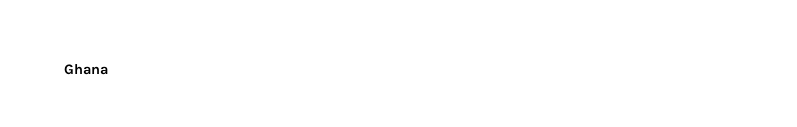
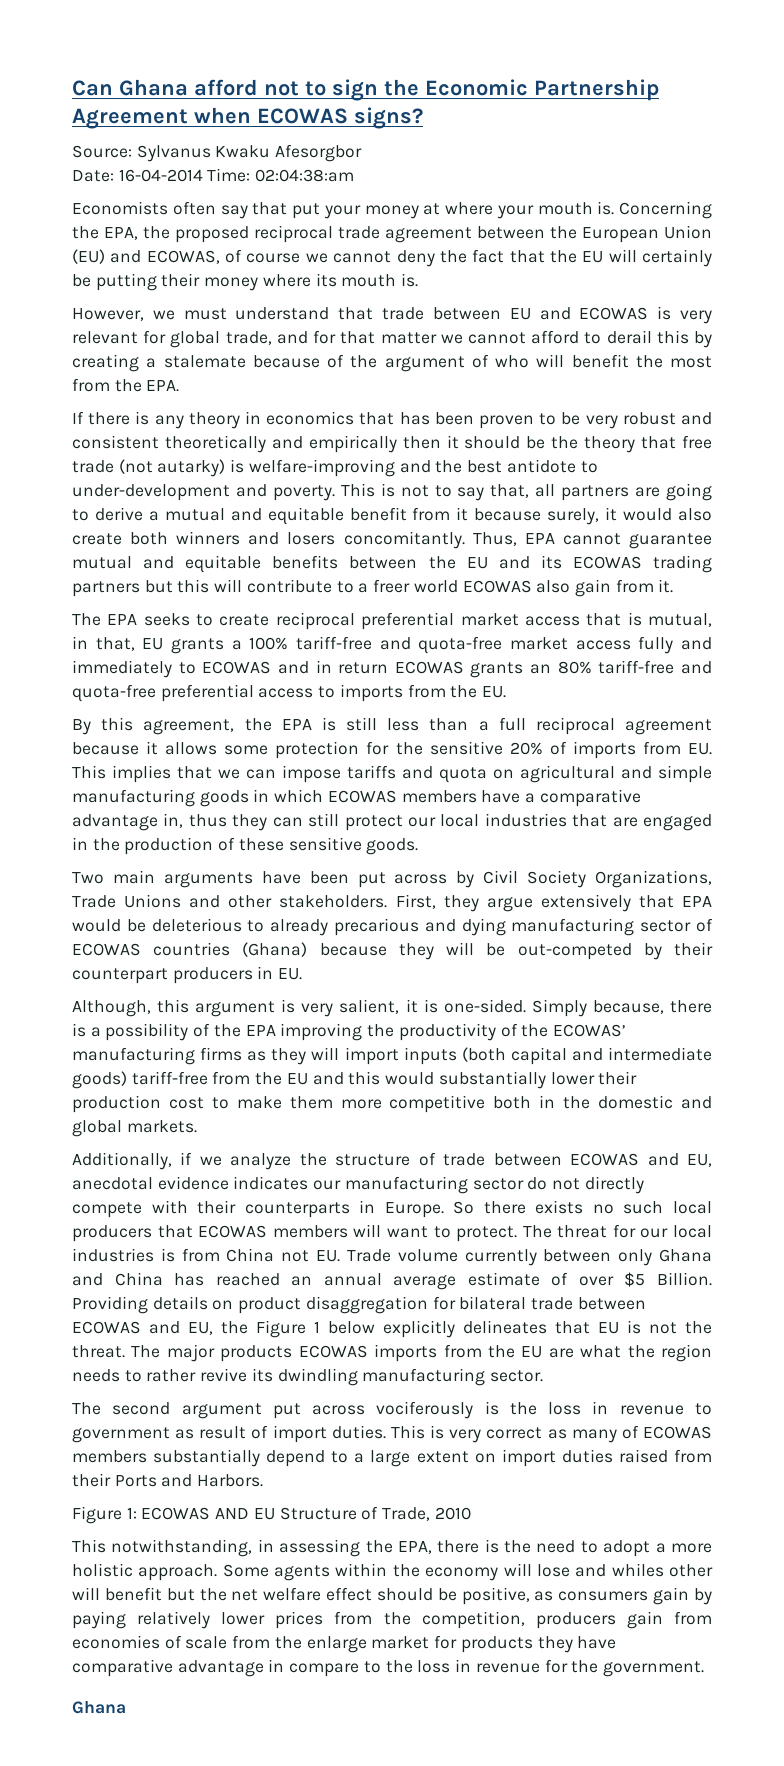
+ Can Ghana afford not to sign the Economic Partnership Agreement when ECOWAS signs?
+ Source: Sylvanus Kwaku Afesorgbor
+ Date: 16-04-2014 Time: 02:04:38:am
+ Economists often say that put your money at where your mouth is. Concerning the EPA, the proposed reciprocal trade agreement between the European Union (EU) and ECOWAS, of course we cannot deny the fact that the EU will certainly be putting their money where its mouth is.
+ However, we must understand that trade between EU and ECOWAS is very relevant for global trade, and for that matter we cannot afford to derail this by creating a stalemate because of the argument of who will benefit the most from the EPA.
+ If there is any theory in economics that has been proven to be very robust and consistent theoretically and empirically then it should be the theory that free trade (not autarky) is welfare-improving and the best antidote to under-development and poverty. This is not to say that, all partners are going to derive a mutual and equitable benefit from it because surely, it would also create both winners and losers concomitantly. Thus, EPA cannot guarantee mutual and equitable benefits between the EU and its ECOWAS trading partners but this will contribute to a freer world ECOWAS also gain from it.
+ The EPA seeks to create reciprocal preferential market access that is mutual, in that, EU grants a 100% tariff-free and quota-free market access fully and immediately to ECOWAS and in return ECOWAS grants an 80% tariff-free and quota-free preferential access to imports from the EU.
+ By this agreement, the EPA is still less than a full reciprocal agreement because it allows some protection for the sensitive 20% of imports from EU. This implies that we can impose tariffs and quota on agricultural and simple manufacturing goods in which ECOWAS members have a comparative advantage in, thus they can still protect our local industries that are engaged in the production of these sensitive goods.
+ Two main arguments have been put across by Civil Society Organizations, Trade Unions and other stakeholders. First, they argue extensively that EPA would be deleterious to already precarious and dying manufacturing sector of ECOWAS countries (Ghana) because they will be out-competed by their counterpart producers in EU.
+ Although, this argument is very salient, it is one-sided. Simply because, there is a possibility of the EPA improving the productivity of the ECOWAS’ manufacturing firms as they will import inputs (both capital and intermediate goods) tariff-free from the EU and this would substantially lower their production cost to make them more competitive both in the domestic and global markets.
+ Additionally, if we analyze the structure of trade between ECOWAS and EU, anecdotal evidence indicates our manufacturing sector do not directly compete with their counterparts in Europe. So there exists no such local producers that ECOWAS members will want to protect. The threat for our local industries is from China not EU. Trade volume currently between only Ghana and China has reached an annual average estimate of over $5 Billion. Providing details on product disaggregation for bilateral trade between ECOWAS and EU, the Figure 1 below explicitly delineates that EU is not the threat. The major products ECOWAS imports from the EU are what the region needs to rather revive its dwindling manufacturing sector.
+ The second argument put across vociferously is the loss in revenue to government as result of import duties. This is very correct as many of ECOWAS members substantially depend to a large extent on import duties raised from their Ports and Harbors.
+ Figure 1: ECOWAS AND EU Structure of Trade, 2010
+ This notwithstanding, in assessing the EPA, there is the need to adopt a more holistic approach. Some agents within the economy will lose and whiles other will benefit but the net welfare effect should be positive, as consumers gain by paying relatively lower prices from the competition, producers gain from economies of scale from the enlarge market for products they have comparative advantage in compare to the loss in revenue for the government.

